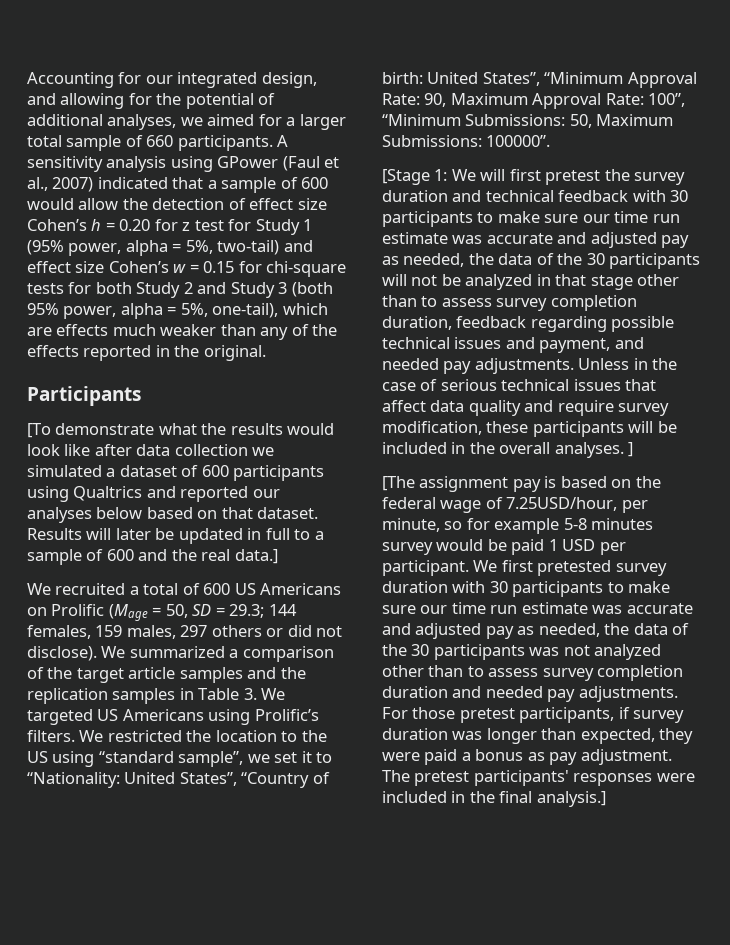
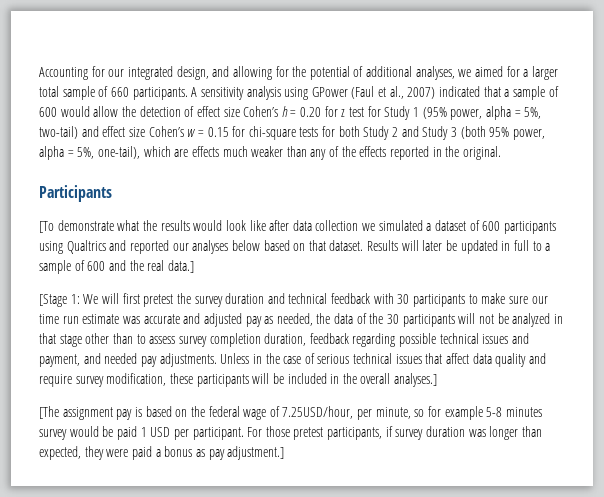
- We recruited a total of 600 US Americans on Prolific (Mage = 50, SD = 29.3; 144 females, 159 males, 297 others or did not disclose). We summarized a comparison of the target article samples and the replication samples in Table 3. We targeted US Americans using Prolific’s filters. We restricted the location to the US using “standard sample”, we set it to “Nationality: United States”, “Country of birth: United States”, “Minimum Approval Rate: 90, Maximum Approval Rate: 100”, “Minimum Submissions: 50, Maximum Submissions: 100000”.
- Unless in the case of serious technical issues that affect data quality and require survey modification, these participants will be included in the overall analyses. ]
+ Unless in the case of serious technical issues that affect data quality and require survey modification, these participants will be included in the overall analyses.]
- We first pretested survey duration with 30 participants to make sure our time run estimate was accurate and adjusted pay as needed, the data of the 30 participants was not analyzed other than to assess survey completion duration and needed pay adjustments.
- For those pretest participants, if survey duration was longer than expected, they were paid a bonus as pay adjustment. The pretest participants' responses were included in the final analysis.]
+ For those pretest participants, if survey duration was longer than expected, they were paid a bonus as pay adjustment.]

